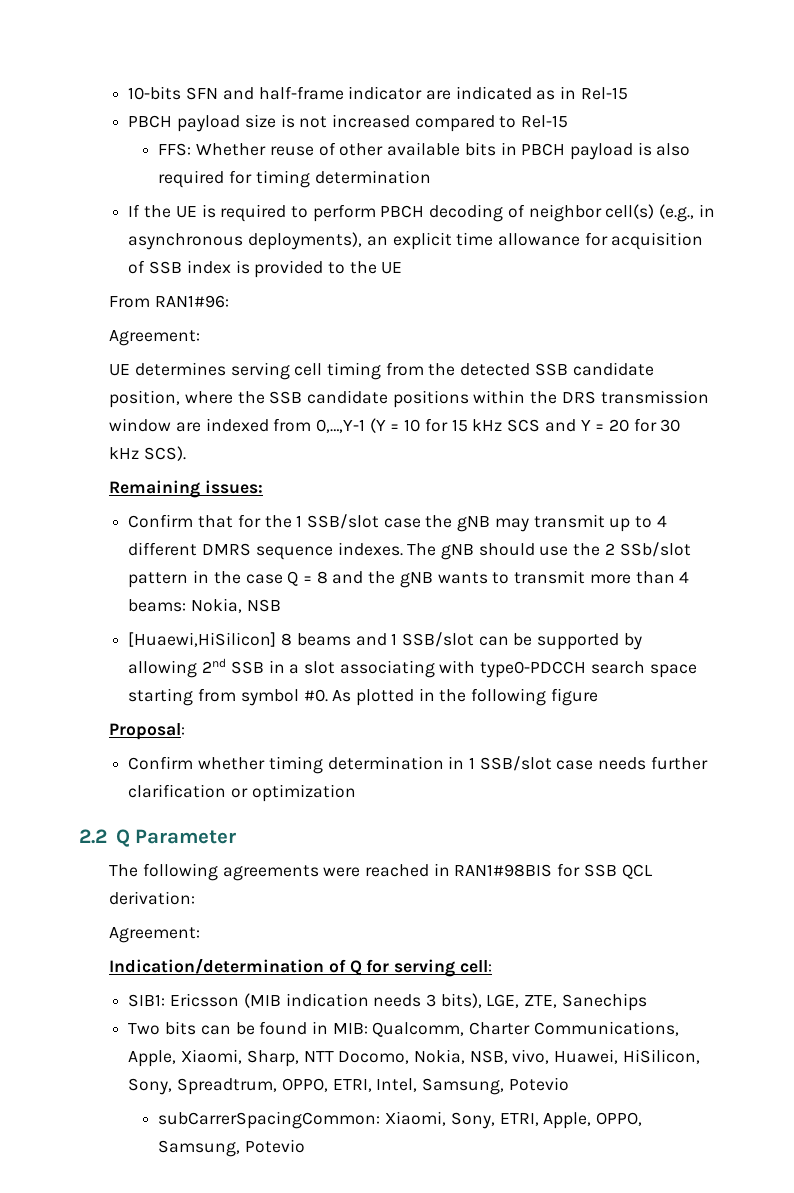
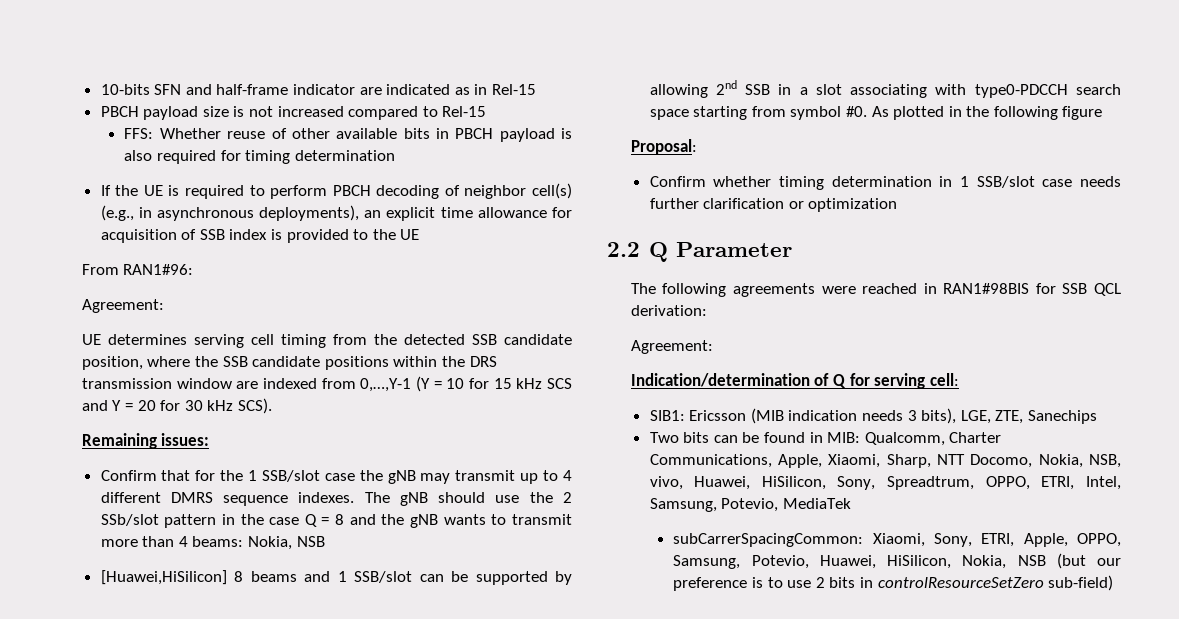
- [Huaewi,HiSilicon] 8 beams and 1 SSB/slot can be supported by allowing 2nd SSB in a slot associating with type0-PDCCH search space starting from symbol #0.
+ [Huawei,HiSilicon] 8 beams and 1 SSB/slot can be supported by allowing 2nd SSB in a slot associating with type0-PDCCH search space starting from symbol #0.
- Two bits can be found in MIB: Qualcomm, Charter Communications, Apple, Xiaomi, Sharp, NTT Docomo, Nokia, NSB, vivo, Huawei, HiSilicon, Sony, Spreadtrum, OPPO, ETRI, Intel, Samsung, Potevio
+ Two bits can be found in MIB: Qualcomm, Charter Communications, Apple, Xiaomi, Sharp, NTT Docomo, Nokia, NSB, vivo, Huawei, HiSilicon, Sony, Spreadtrum, OPPO, ETRI, Intel, Samsung, Potevio, MediaTek
- subCarrerSpacingCommon: Xiaomi, Sony, ETRI, Apple, OPPO, Samsung, Potevio
+ subCarrerSpacingCommon: Xiaomi, Sony, ETRI, Apple, OPPO, Samsung, Potevio, Huawei, HiSilicon, Nokia, NSB (but our preference is to use 2 bits in controlResourceSetZero sub-field)

